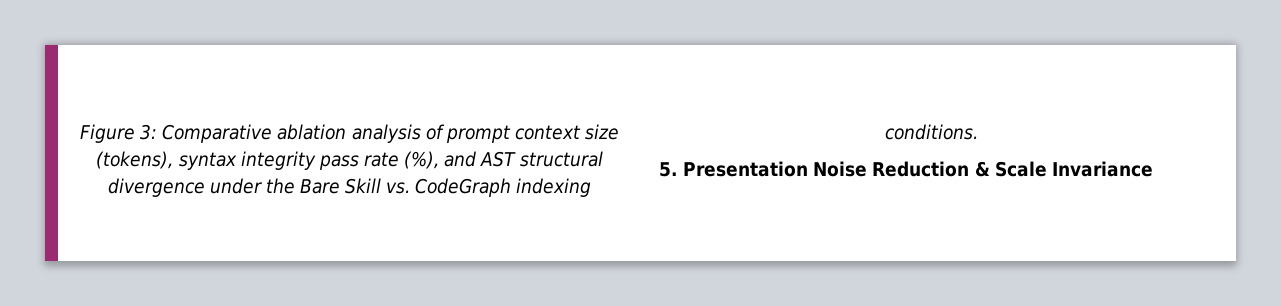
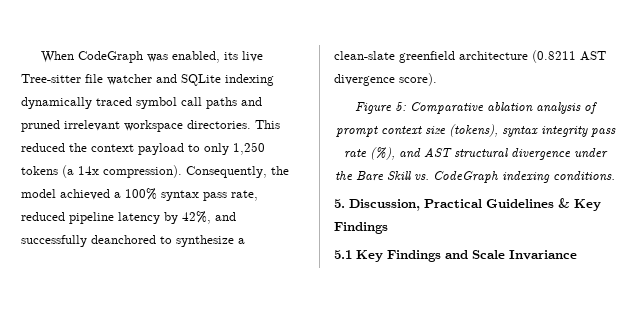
- Figure 3: Comparative ablation analysis of prompt context size (tokens), syntax integrity pass rate (%), and AST structural divergence under the Bare Skill vs. CodeGraph indexing conditions.
+ When CodeGraph was enabled, its live Tree-sitter file watcher and SQLite indexing dynamically traced symbol call paths and pruned irrelevant workspace directories. This reduced the context payload to only 1,250 tokens (a 14x compression). Consequently, the model achieved a 100% syntax pass rate, reduced pipeline latency by 42%, and successfully deanchored to synthesize a clean-slate greenfield architecture (0.8211 AST divergence score).
+ Figure 5: Comparative ablation analysis of prompt context size (tokens), syntax integrity pass rate (%), and AST structural divergence under the Bare Skill vs. CodeGraph indexing conditions.
- 5. Presentation Noise Reduction & Scale Invariance
+ 5. Discussion, Practical Guidelines & Key Findings
+ 5.1 Key Findings and Scale Invariance

